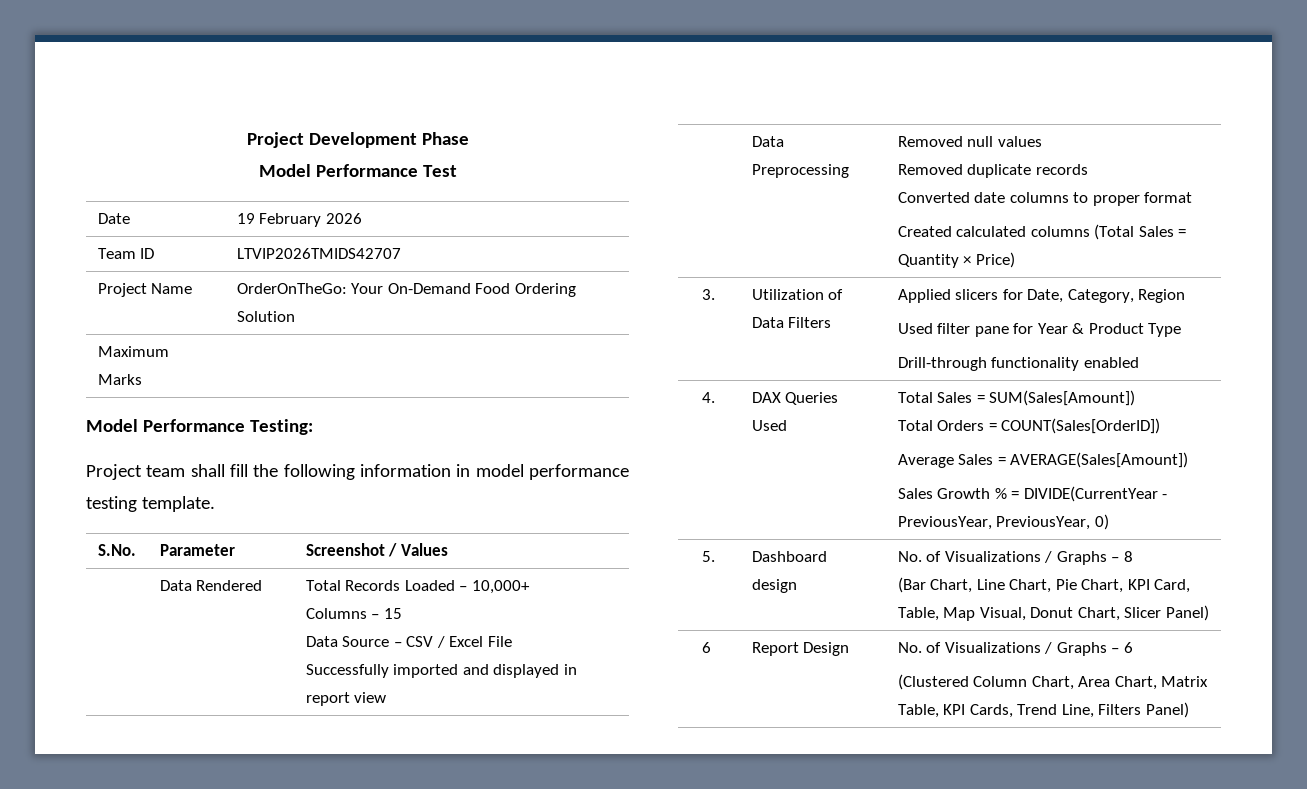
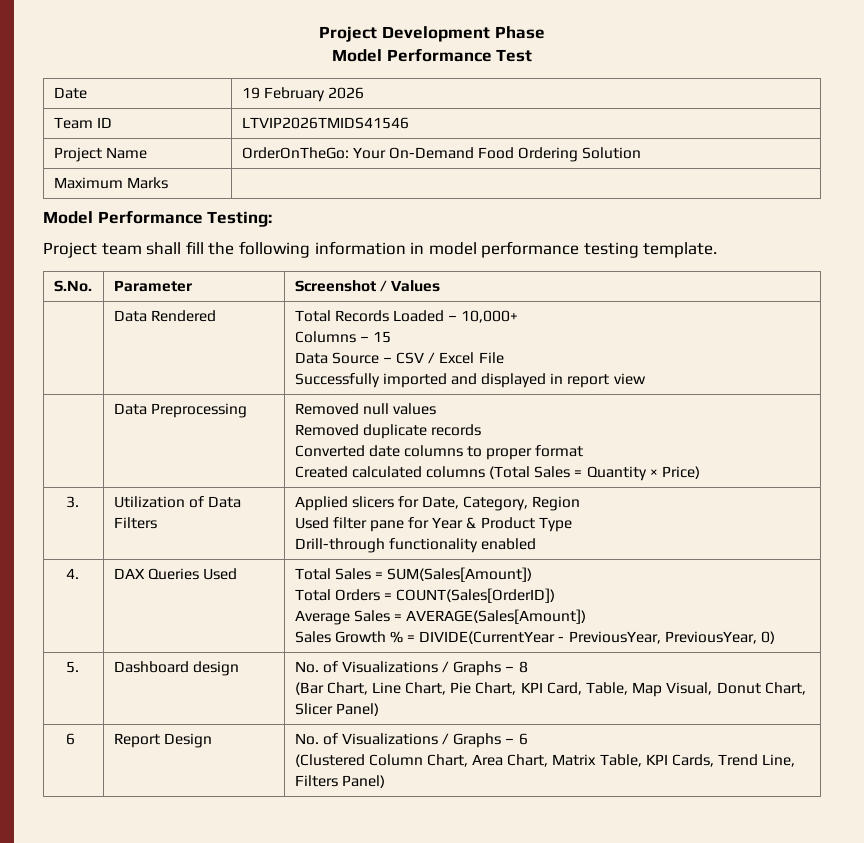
- Team ID | LTVIP2026TMIDS42707
+ Team ID | LTVIP2026TMIDS41546

